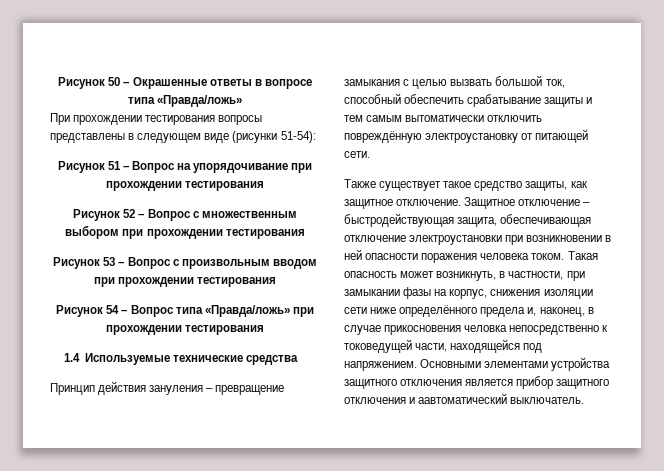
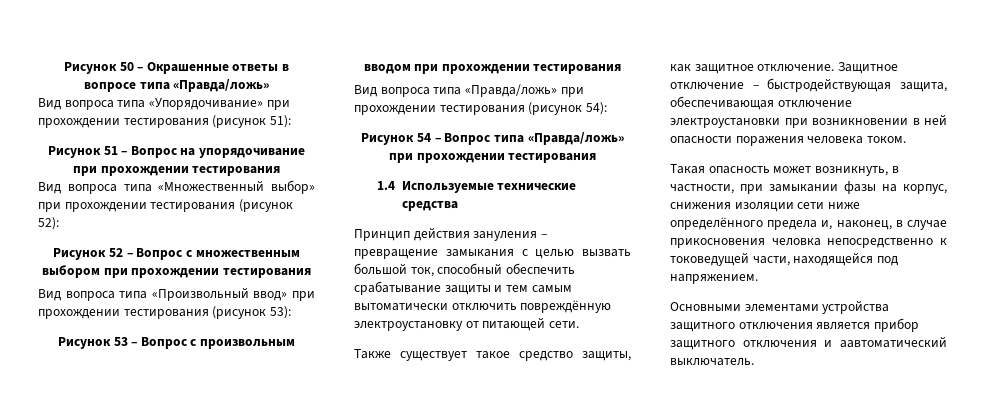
- При прохождении тестирования вопросы представлены в следующем виде (рисунки 51-54):
+ Вид вопроса типа «Упорядочивание» при прохождении тестирования (рисунок 51):
+ Вид вопроса типа «Множественный выбор» при прохождении тестирования (рисунок 52):
+ Вид вопроса типа «Произвольный ввод» при прохождении тестирования (рисунок 53):
+ Вид вопроса типа «Правда/ложь» при прохождении тестирования (рисунок 54):
- Защитное отключение – быстродействующая защита, обеспечивающая отключение электроустановки при возникновении в ней опасности поражения человека током. Такая опасность может возникнуть, в частности, при замыкании фазы на корпус, снижения изоляции сети ниже определённого предела и, наконец, в случае прикосновения человка непосредственно к токоведущей части, находящейся под напряжением. Основными элементами устройства защитного отключения является прибор защитного отключения и аавтоматический выключатель.
+ Защитное отключение – быстродействующая защита, обеспечивающая отключение электроустановки при возникновении в ней опасности поражения человека током.
+ Такая опасность может возникнуть, в частности, при замыкании фазы на корпус, снижения изоляции сети ниже определённого предела и, наконец, в случае прикосновения человка непосредственно к токоведущей части, находящейся под напряжением.
+ Основными элементами устройства защитного отключения является прибор защитного отключения и аавтоматический выключатель.

